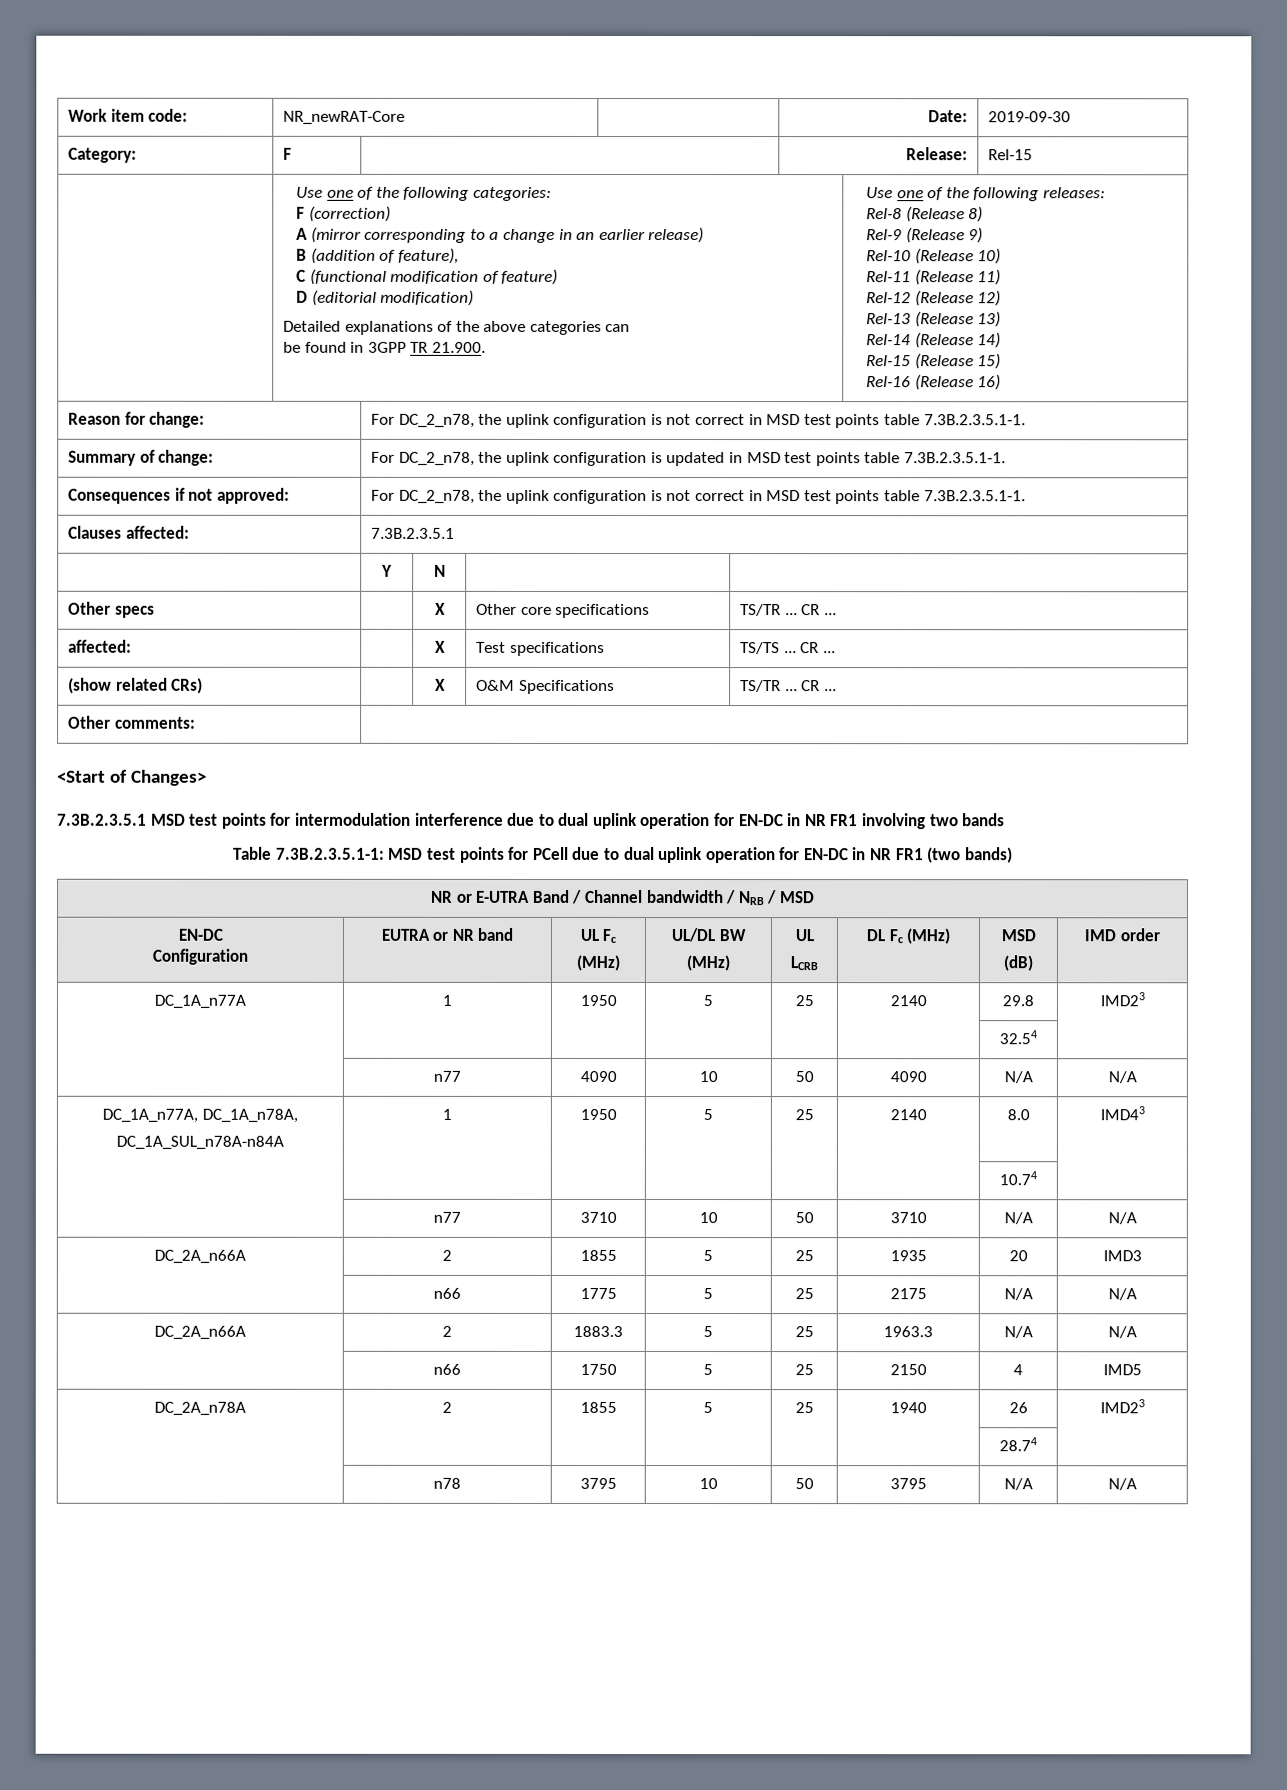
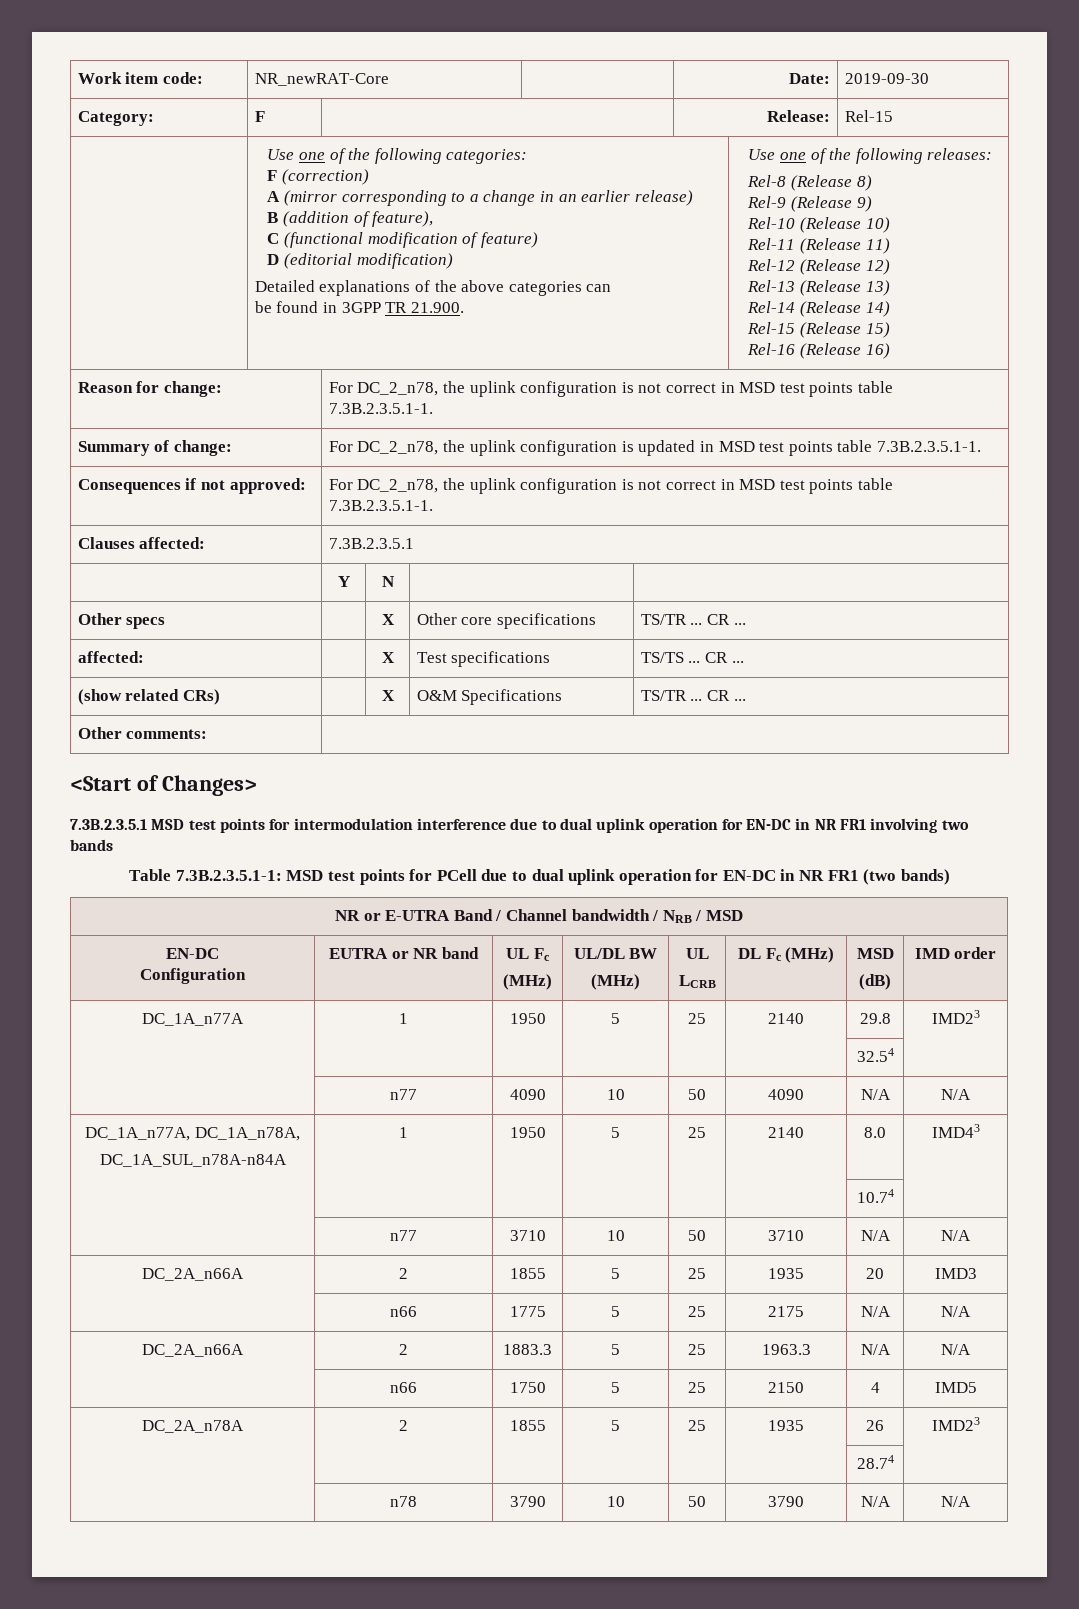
- DC_2A_n78A | 2 | 1855 | 5 | 25 | 1940 | 26 | IMD23
+ DC_2A_n78A | 2 | 1855 | 5 | 25 | 1935 | 26 | IMD23
- | n78 | 3795 | 10 | 50 | 3795 | N/A | N/A
+ | n78 | 3790 | 10 | 50 | 3790 | N/A | N/A

